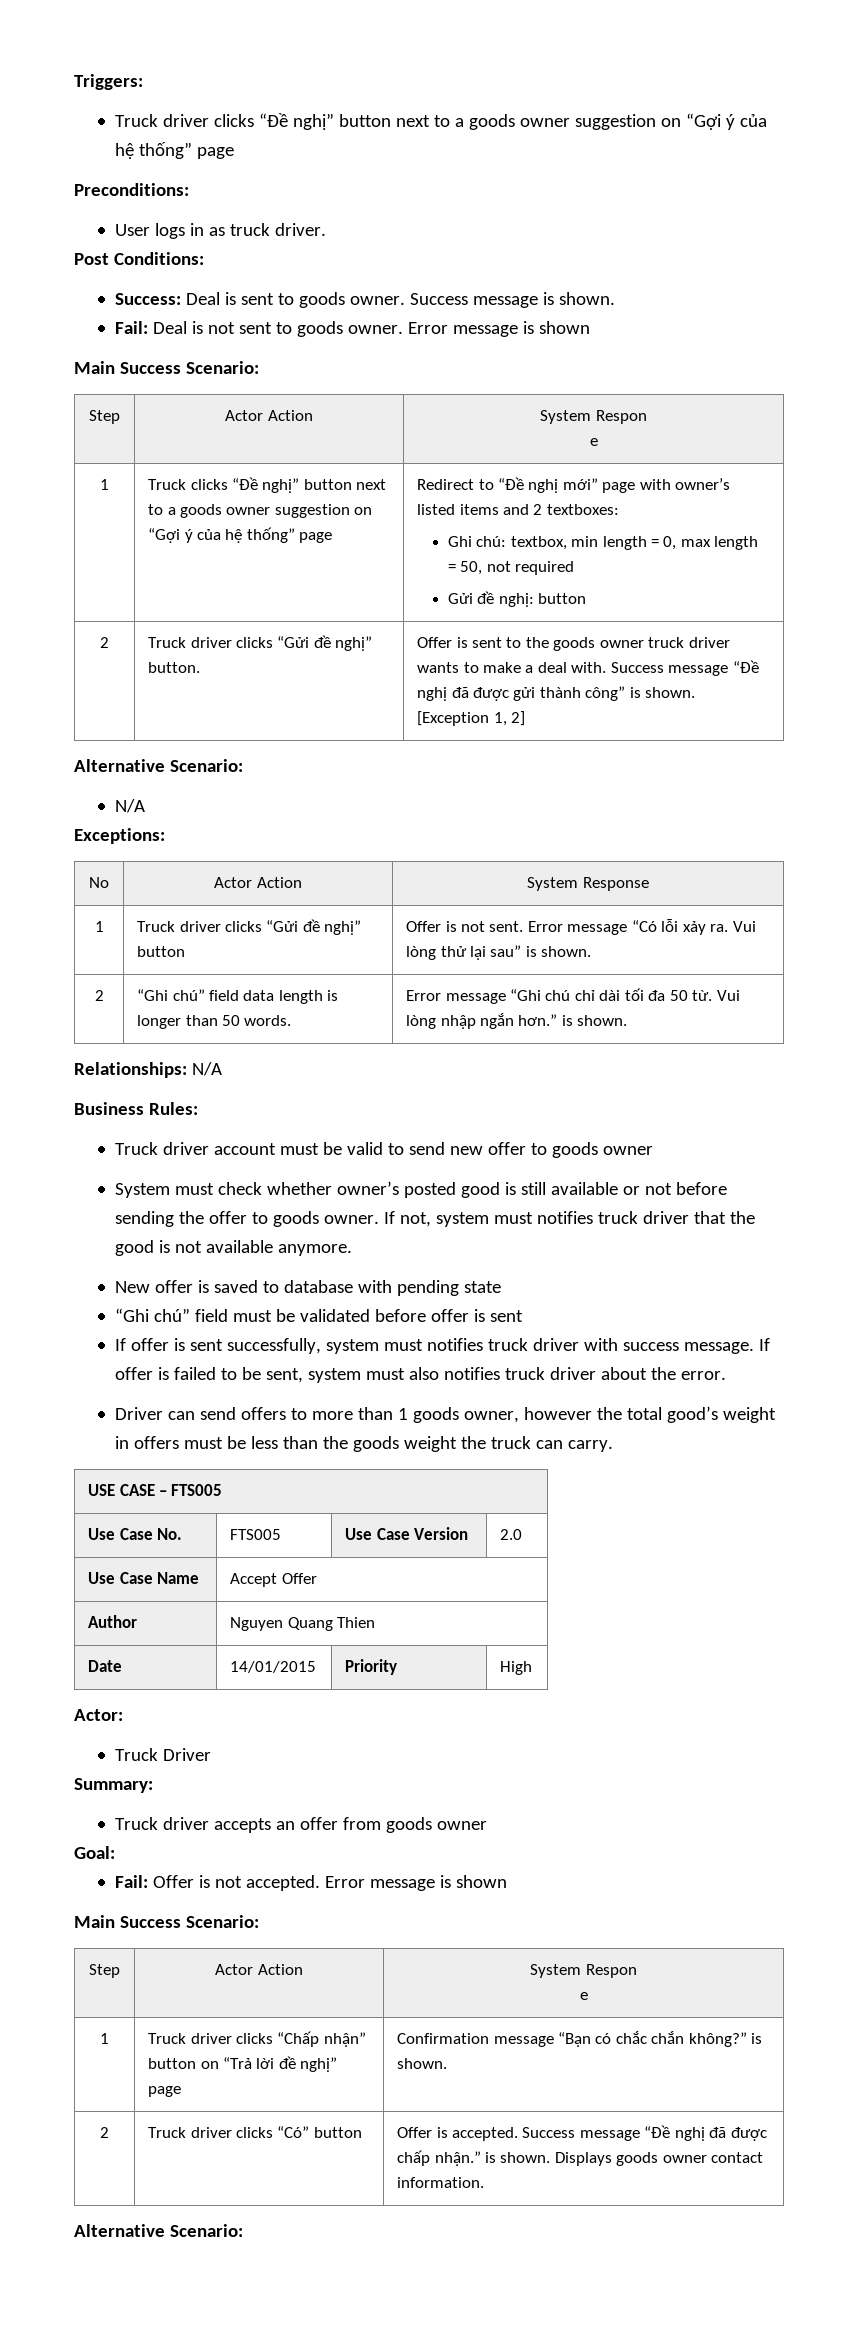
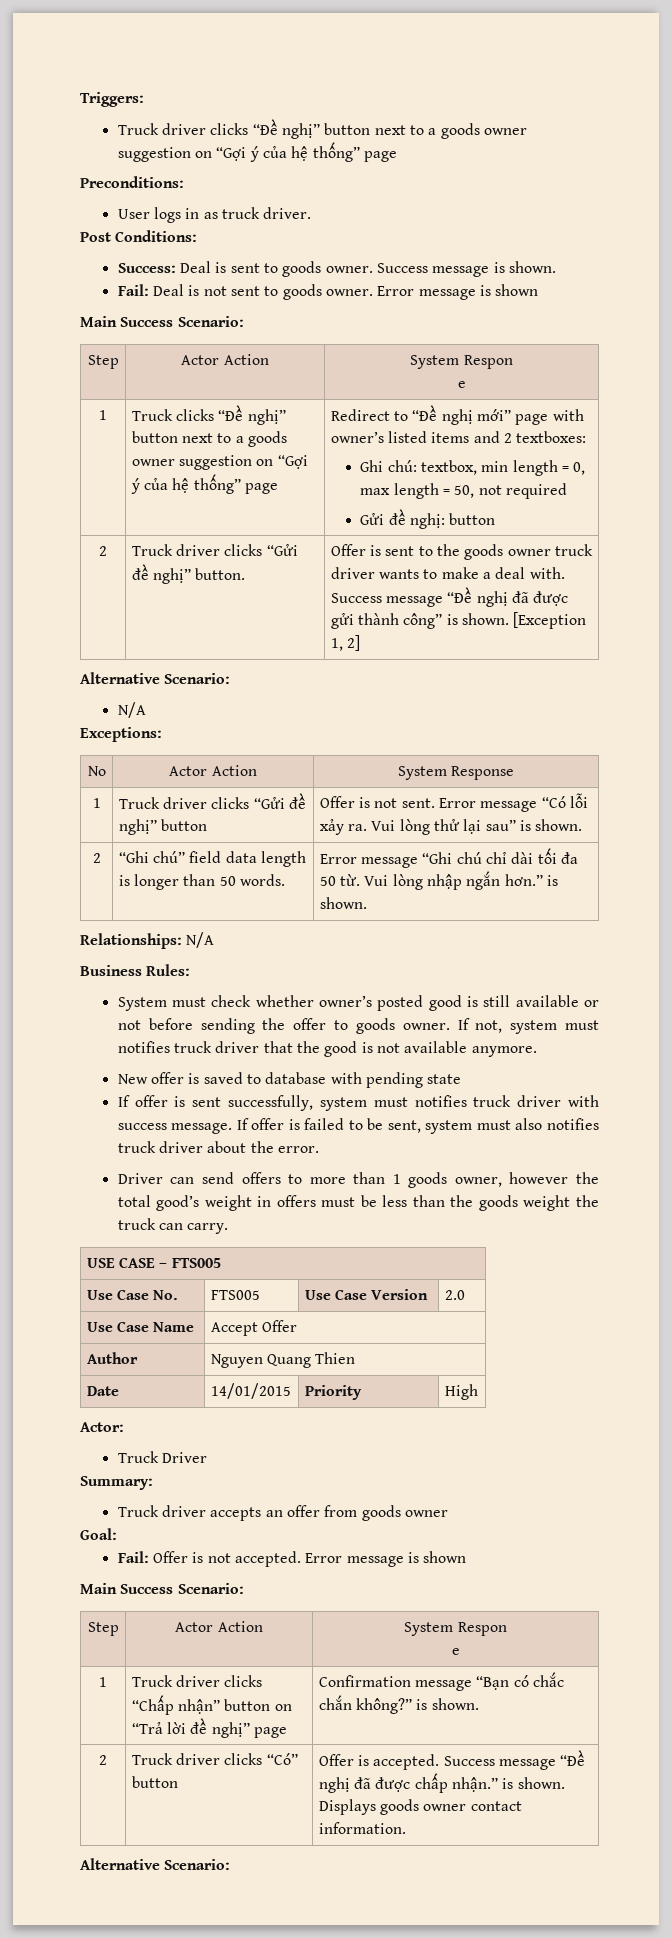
- Truck driver account must be valid to send new offer to goods owner
- “Ghi chú” field must be validated before offer is sent

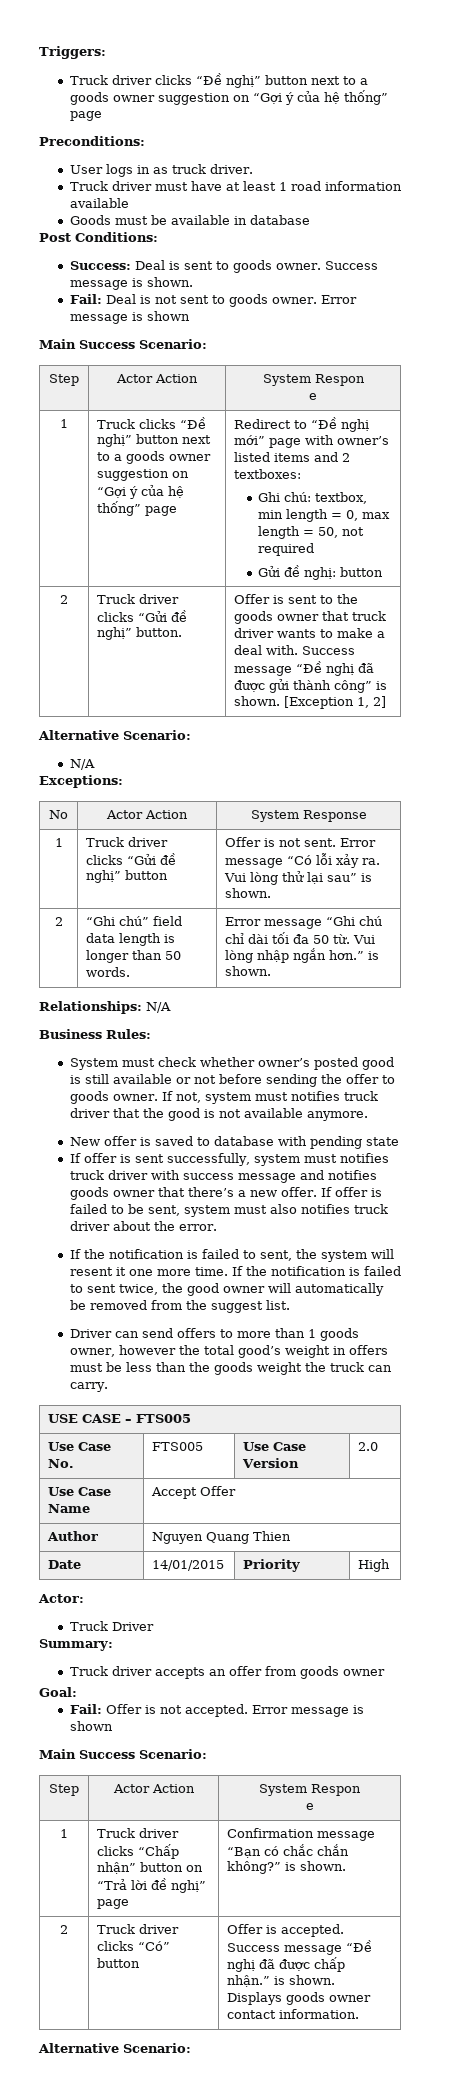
+ Truck driver must have at least 1 road information available
+ Goods must be available in database
- 2 | Truck driver clicks “Gửi đề nghị” button. | Offer is sent to the goods owner truck driver wants to make a deal with. Success message “Đề nghị đã được gửi thành công” is shown. [Exception 1, 2]
+ 2 | Truck driver clicks “Gửi đề nghị” button. | Offer is sent to the goods owner that truck driver wants to make a deal with. Success message “Đề nghị đã được gửi thành công” is shown. [Exception 1, 2]
- If offer is sent successfully, system must notifies truck driver with success message.
+ If offer is sent successfully, system must notifies truck driver with success message and notifies goods owner that there’s a new offer.
+ If the notification is failed to sent, the system will resent it one more time. If the notification is failed to sent twice, the good owner will automatically be removed from the suggest list.

